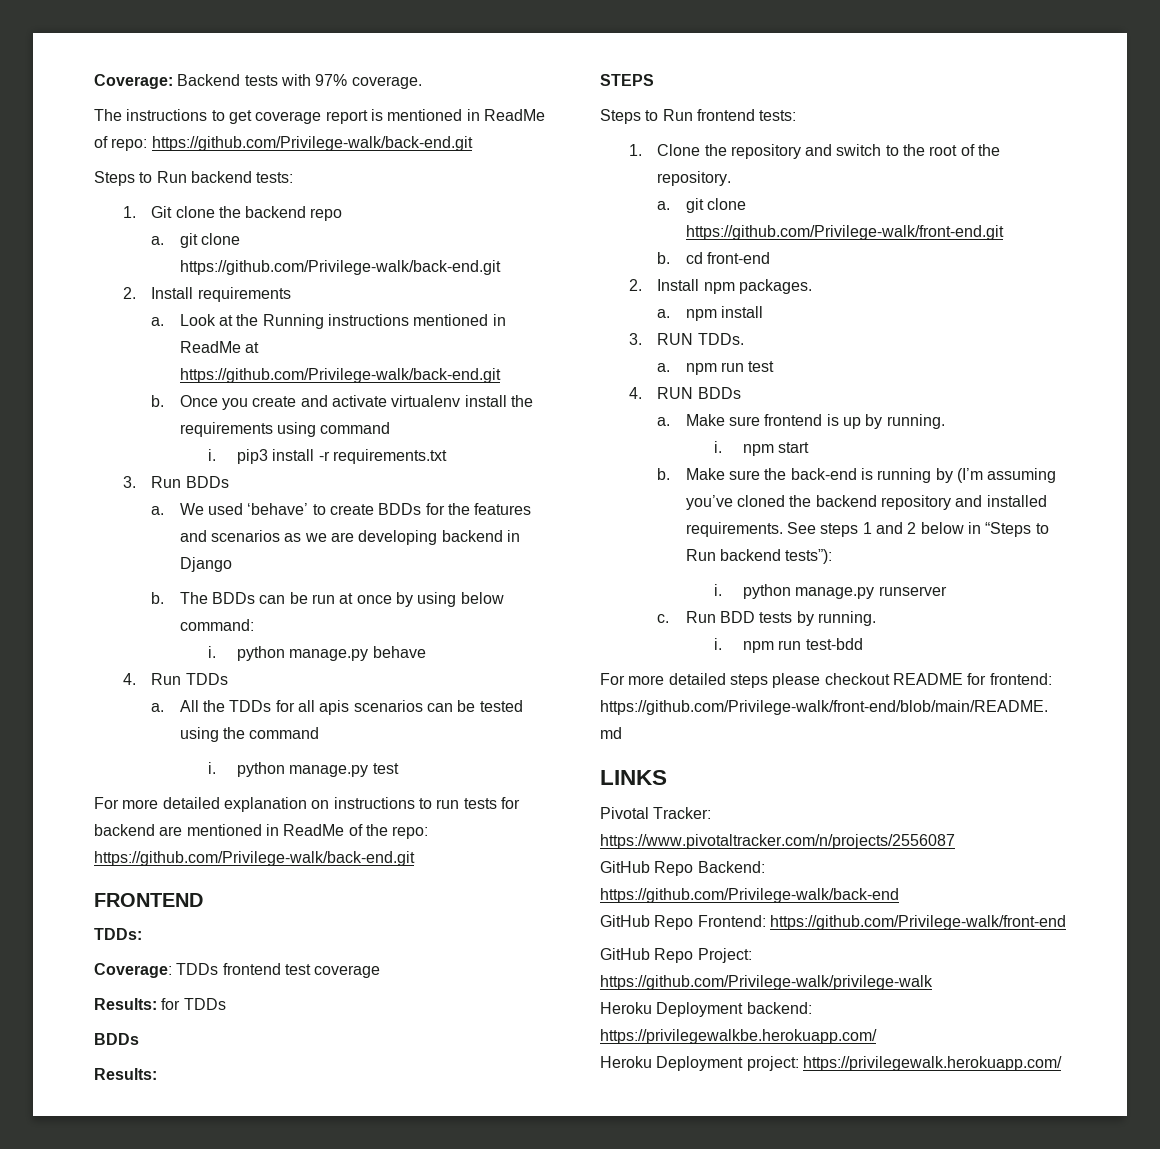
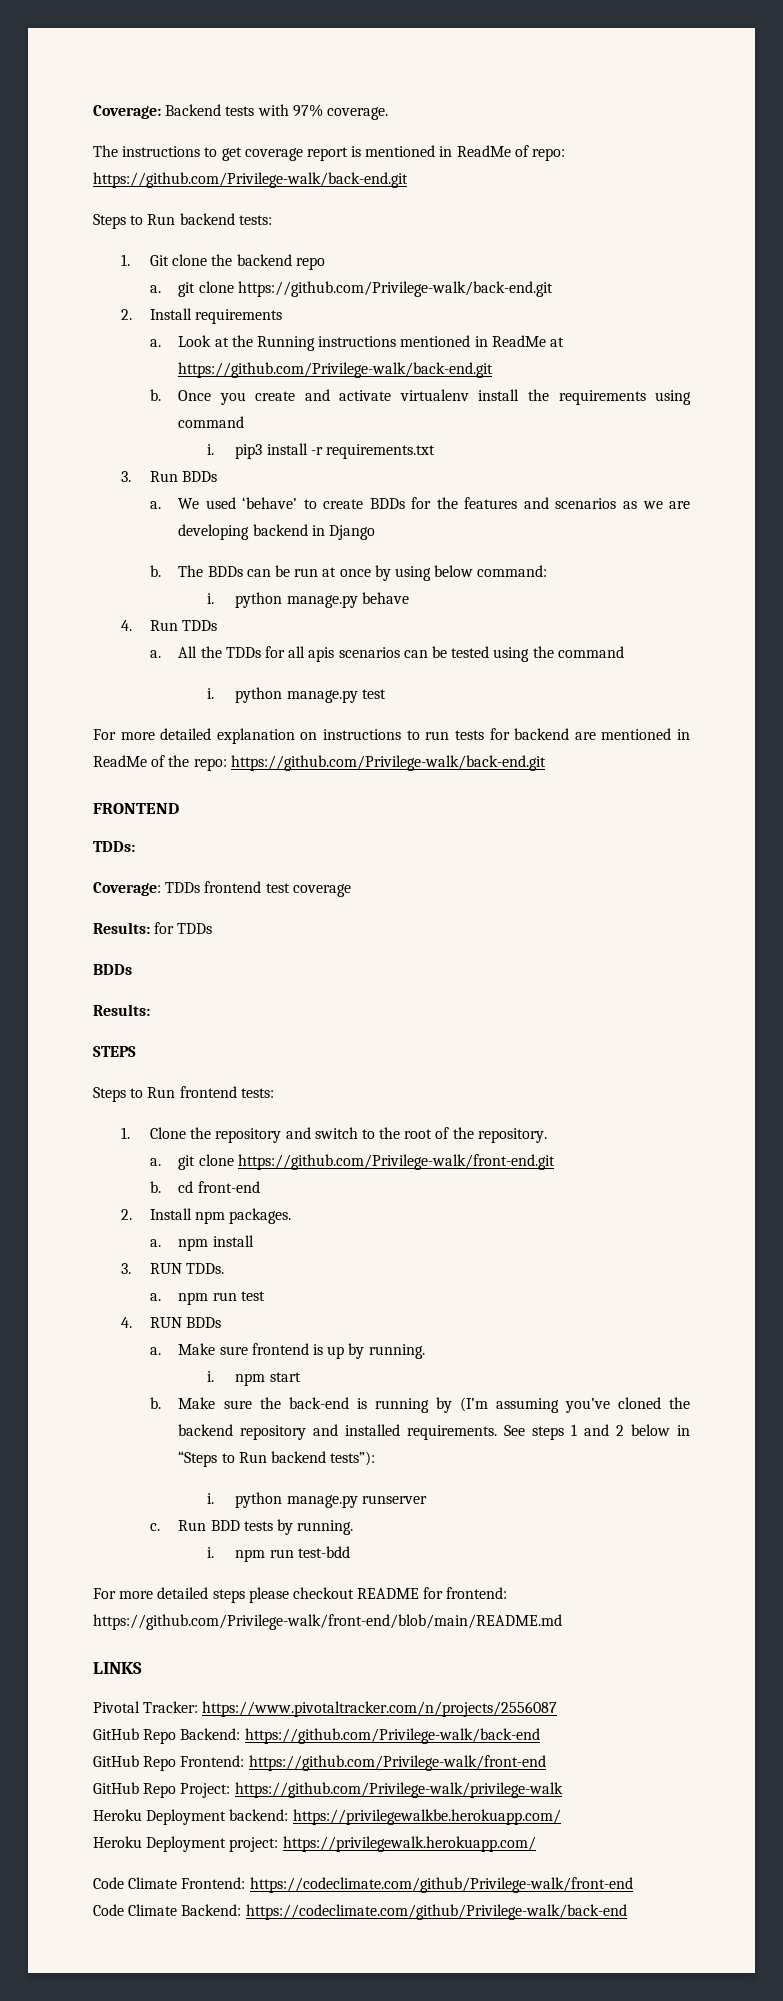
+ Code Climate Frontend: https://codeclimate.com/github/Privilege-walk/front-end
+ Code Climate Backend: https://codeclimate.com/github/Privilege-walk/back-end

